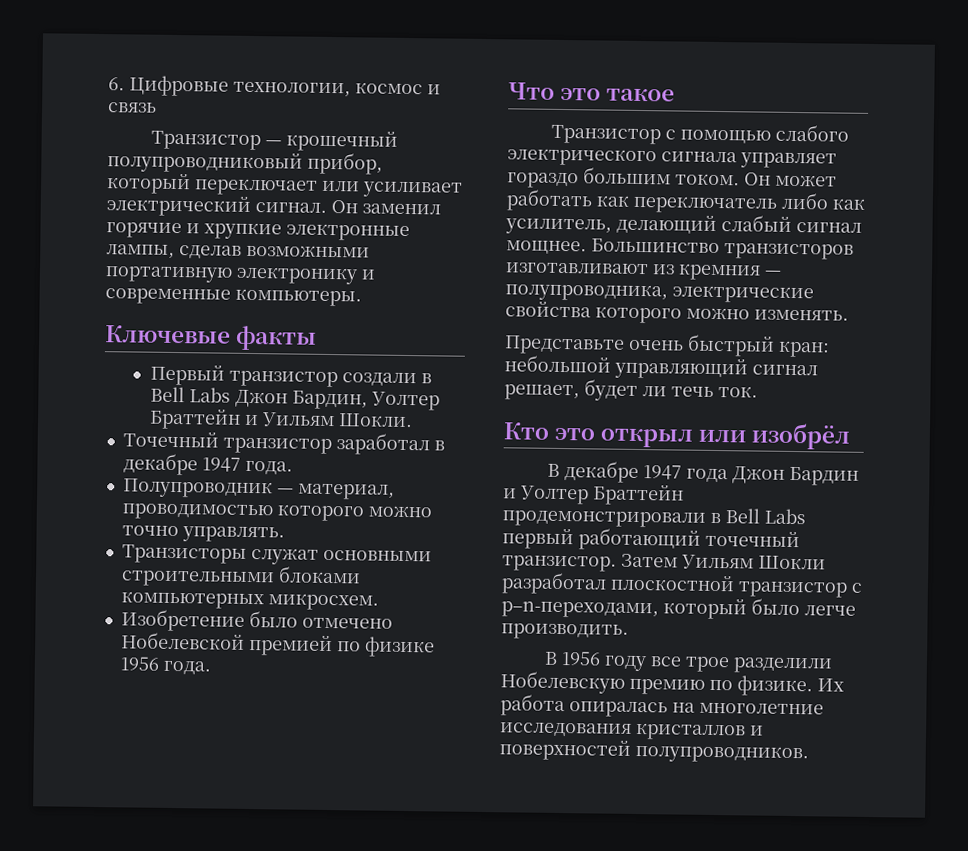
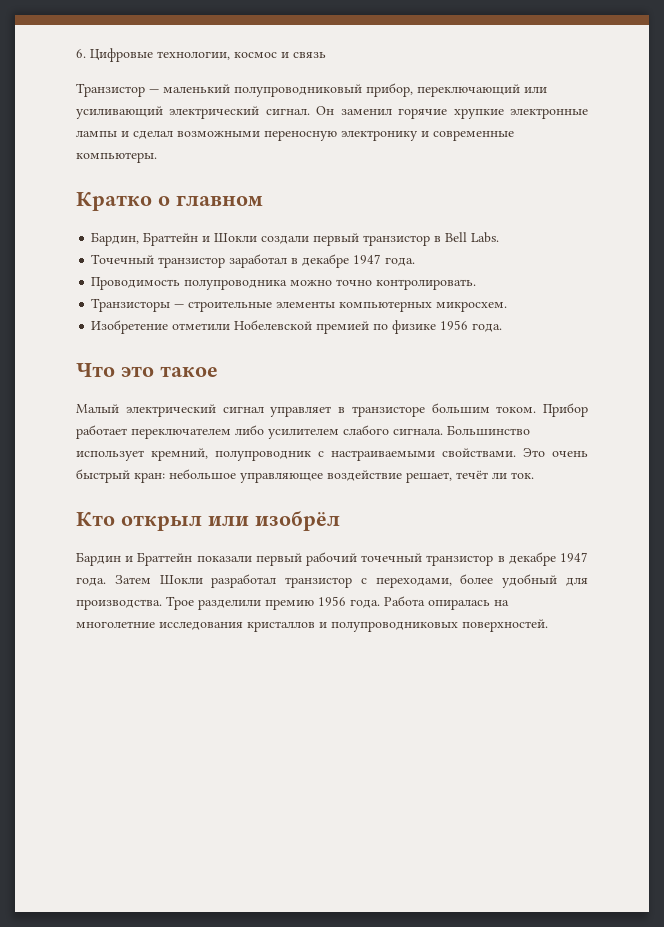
- Транзистор — крошечный полупроводниковый прибор, который переключает или усиливает электрический сигнал.
+ Транзистор — маленький полупроводниковый прибор, переключающий или усиливающий электрический сигнал.
- Он заменил горячие и хрупкие электронные лампы, сделав возможными портативную электронику и современные компьютеры.
+ Он заменил горячие хрупкие электронные лампы и сделал возможными переносную электронику и современные компьютеры.
- Ключевые факты
- Первый транзистор создали в Bell Labs Джон Бардин, Уолтер Браттейн и Уильям Шокли.
+ Кратко о главном
+ Бардин, Браттейн и Шокли создали первый транзистор в Bell Labs.
- Полупроводник — материал, проводимостью которого можно точно управлять.
+ Проводимость полупроводника можно точно контролировать.
- Транзисторы служат основными строительными блоками компьютерных микросхем.
+ Транзисторы — строительные элементы компьютерных микросхем.
- Изобретение было отмечено Нобелевской премией по физике 1956 года.
+ Изобретение отметили Нобелевской премией по физике 1956 года.
- Транзистор с помощью слабого электрического сигнала управляет гораздо большим током. Он может работать как переключатель либо как усилитель, делающий слабый сигнал мощнее. Большинство транзисторов изготавливают из кремния — полупроводника, электрические свойства которого можно изменять.
- Представьте очень быстрый кран: небольшой управляющий сигнал решает, будет ли течь ток.
+ Малый электрический сигнал управляет в транзисторе большим током. Прибор работает переключателем либо усилителем слабого сигнала. Большинство использует кремний, полупроводник с настраиваемыми свойствами. Это очень быстрый кран: небольшое управляющее воздействие решает, течёт ли ток.
- Кто это открыл или изобрёл
+ Кто открыл или изобрёл
- В декабре 1947 года Джон Бардин и Уолтер Браттейн продемонстрировали в Bell Labs первый работающий точечный транзистор. Затем Уильям Шокли разработал плоскостной транзистор с p–n-переходами, который было легче производить.
- В 1956 году все трое разделили Нобелевскую премию по физике. Их работа опиралась на многолетние исследования кристаллов и поверхностей полупроводников.
+ Бардин и Браттейн показали первый рабочий точечный транзистор в декабре 1947 года. Затем Шокли разработал транзистор с переходами, более удобный для производства. Трое разделили премию 1956 года. Работа опиралась на многолетние исследования кристаллов и полупроводниковых поверхностей.

